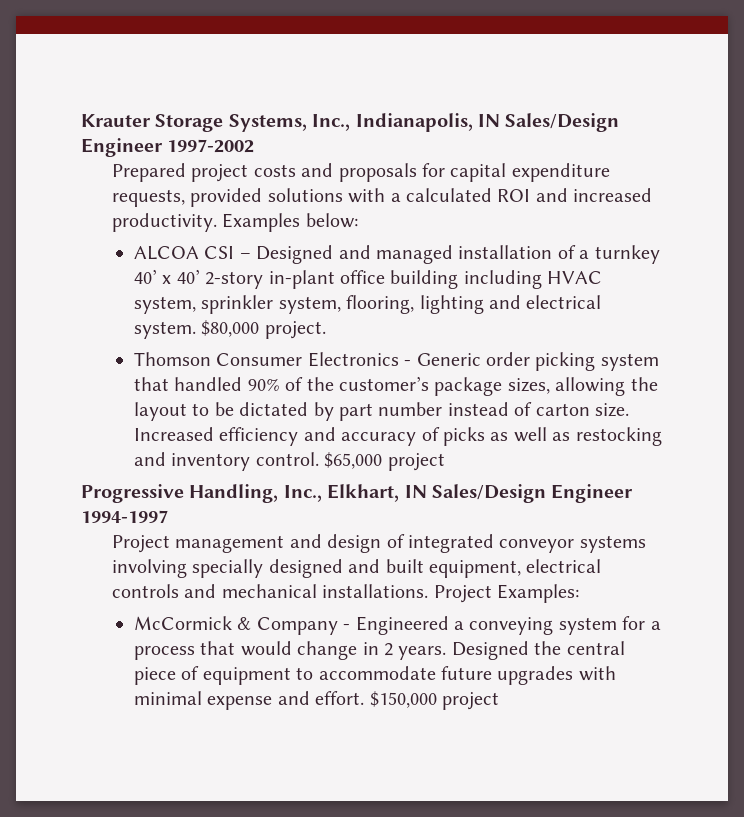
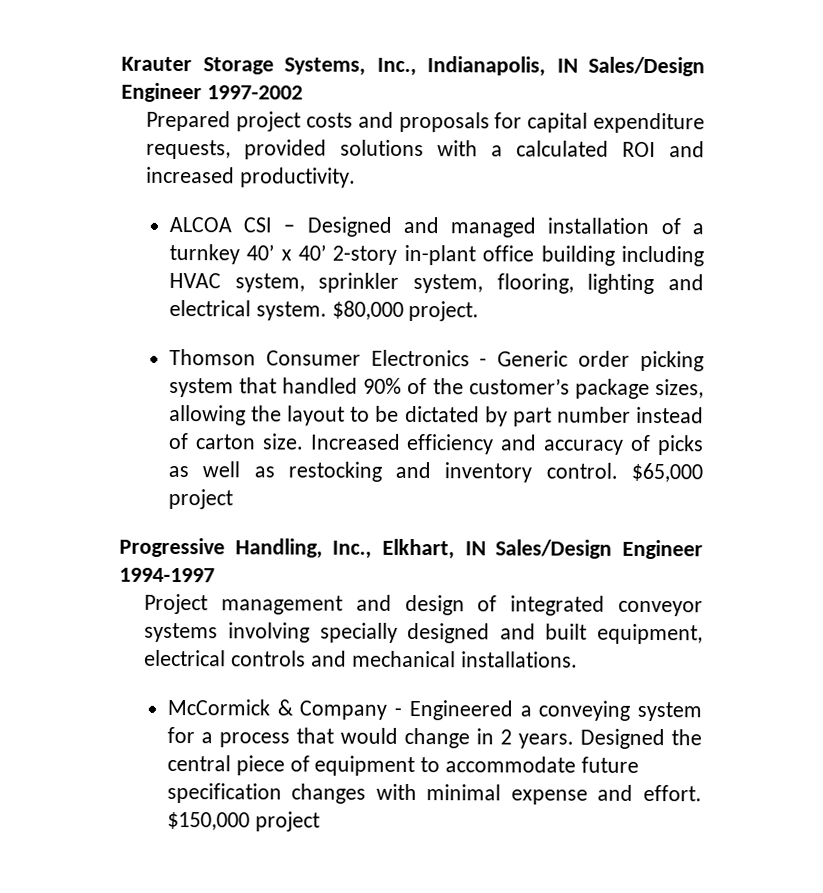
- Examples below:
- Project Examples:
- Designed the central piece of equipment to accommodate future upgrades with minimal expense and effort.
+ Designed the central piece of equipment to accommodate future specification changes with minimal expense and effort.

